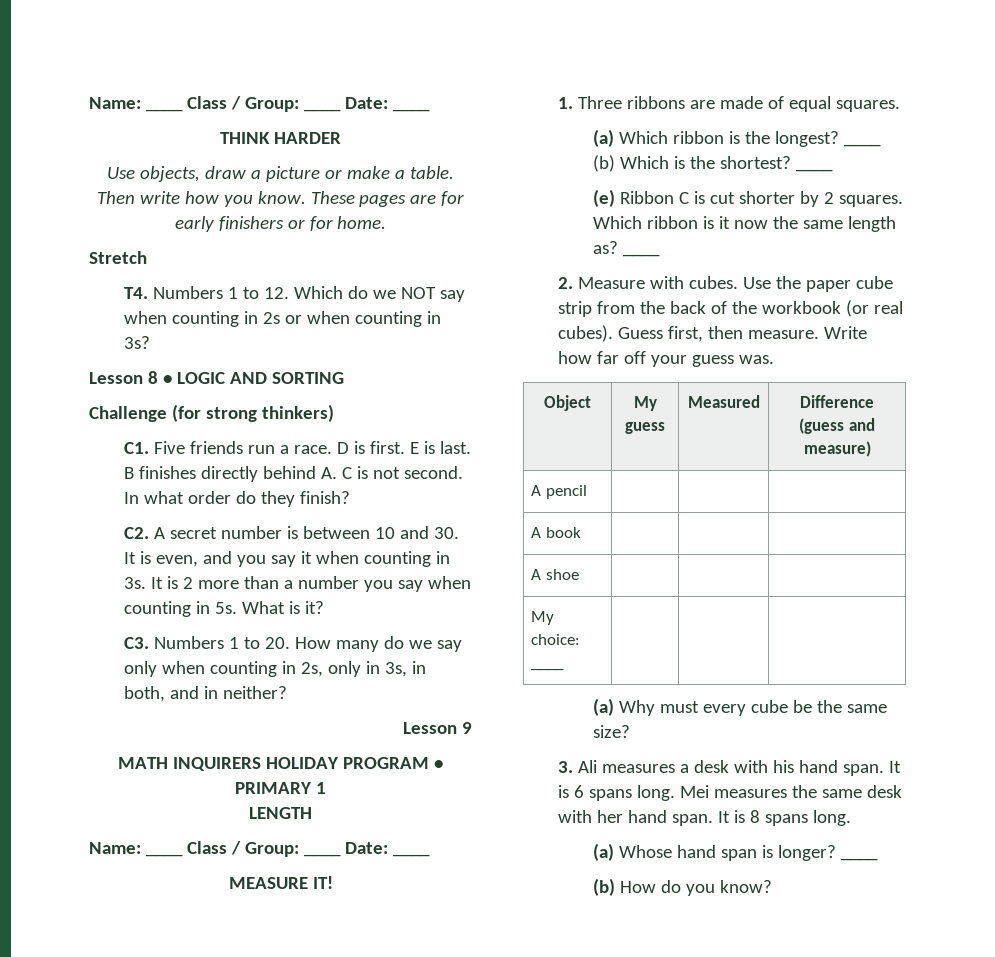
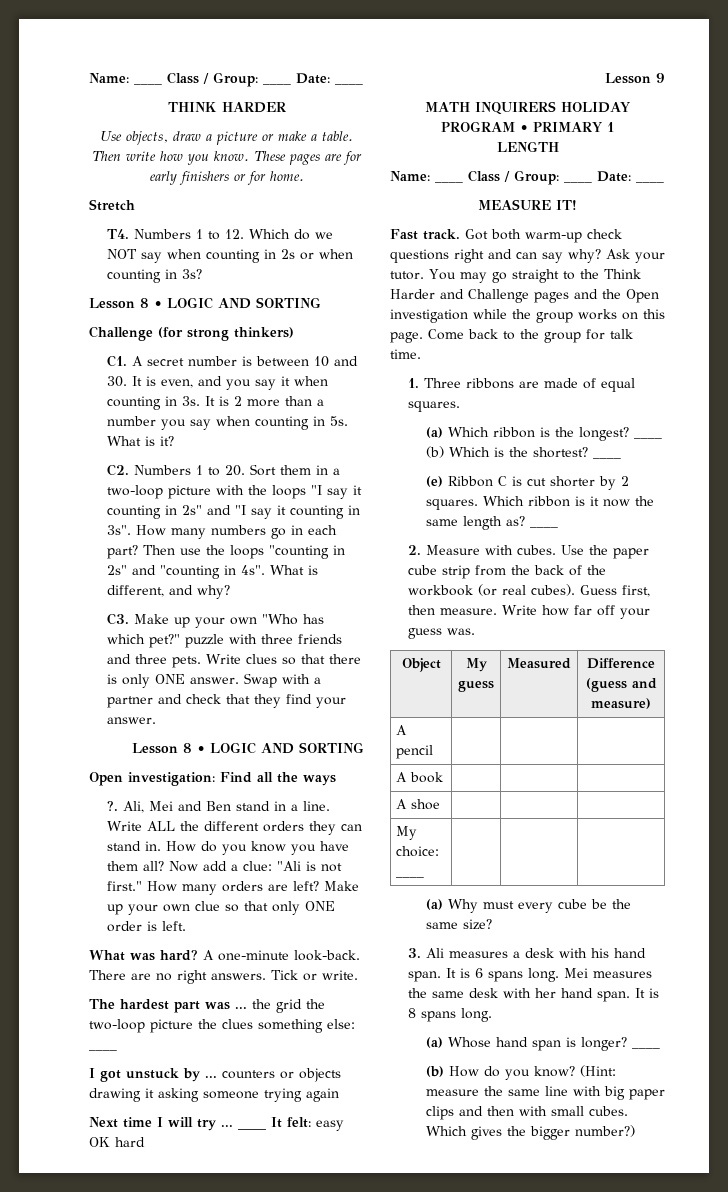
- C1. Five friends run a race. D is first. E is last. B finishes directly behind A. C is not second. In what order do they finish?
- C2. A secret number is between 10 and 30. It is even, and you say it when counting in 3s.
+ C1. A secret number is between 10 and 30. It is even, and you say it when counting in 3s.
- C3. Numbers 1 to 20. How many do we say only when counting in 2s, only in 3s, in both, and in neither?
+ C2. Numbers 1 to 20. Sort them in a two-loop picture with the loops "I say it counting in 2s" and "I say it counting in 3s". How many numbers go in each part? Then use the loops "counting in 2s" and "counting in 4s". What is different, and why?
+ C3. Make up your own "Who has which pet?" puzzle with three friends and three pets. Write clues so that there is only ONE answer. Swap with a partner and check that they find your answer.
+ Lesson 8 • LOGIC AND SORTING
+ Open investigation: Find all the ways
+ ?. Ali, Mei and Ben stand in a line. Write ALL the different orders they can stand in. How do you know you have them all? Now add a clue: "Ali is not first." How many orders are left? Make up your own clue so that only ONE order is left.
+ What was hard? A one-minute look-back. There are no right answers. Tick or write.
+ The hardest part was ... the grid the two-loop picture the clues something else: ____
+ I got unstuck by ... counters or objects drawing it asking someone trying again
+ Next time I will try ... ____ It felt: easy OK hard
+ Fast track. Got both warm-up check questions right and can say why? Ask your tutor. You may go straight to the Think Harder and Challenge pages and the Open investigation while the group works on this page. Come back to the group for talk time.
+ (Hint: measure the same line with big paper clips and then with small cubes. Which gives the bigger number?)

